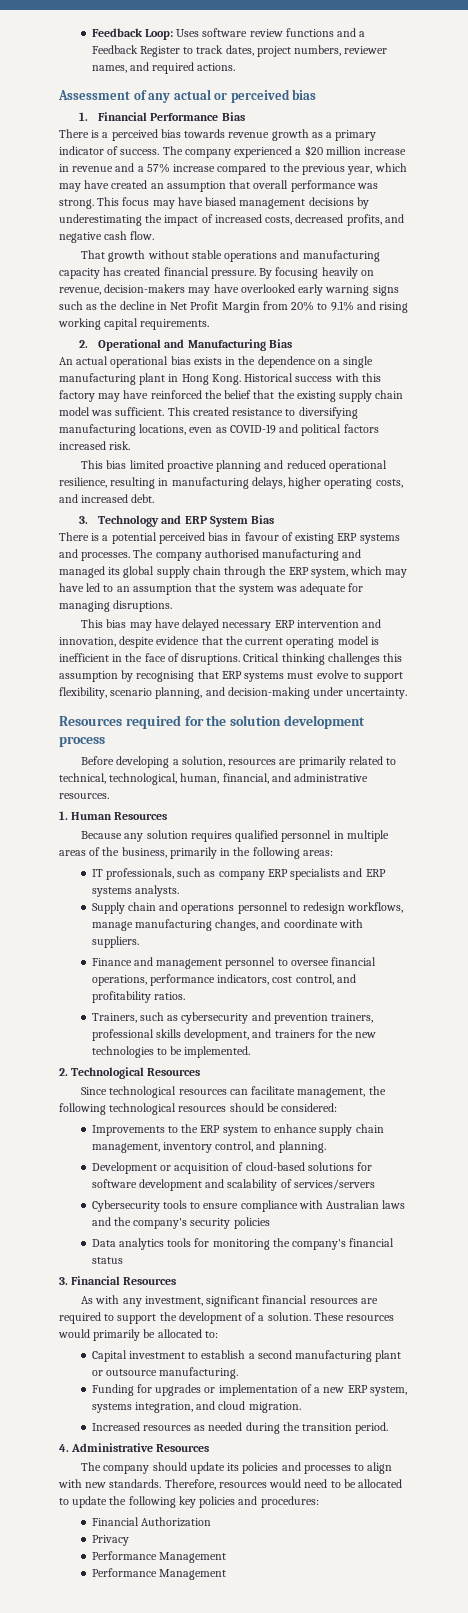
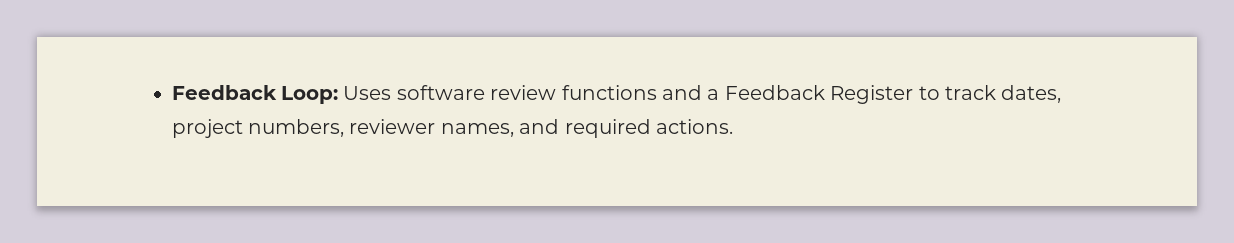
- Assessment of any actual or perceived bias
- 1. Financial Performance Bias
- There is a perceived bias towards revenue growth as a primary indicator of success. The company experienced a $20 million increase in revenue and a 57% increase compared to the previous year, which may have created an assumption that overall performance was strong. This focus may have biased management decisions by underestimating the impact of increased costs, decreased profits, and negative cash flow.
- That growth without stable operations and manufacturing capacity has created financial pressure. By focusing heavily on revenue, decision-makers may have overlooked early warning signs such as the decline in Net Profit Margin from 20% to 9.1% and rising working capital requirements.
- 2. Operational and Manufacturing Bias
- An actual operational bias exists in the dependence on a single manufacturing plant in Hong Kong. Historical success with this factory may have reinforced the belief that the existing supply chain model was sufficient. This created resistance to diversifying manufacturing locations, even as COVID-19 and political factors increased risk.
- This bias limited proactive planning and reduced operational resilience, resulting in manufacturing delays, higher operating costs, and increased debt.
- 3. Technology and ERP System Bias
- There is a potential perceived bias in favour of existing ERP systems and processes. The company authorised manufacturing and managed its global supply chain through the ERP system, which may have led to an assumption that the system was adequate for managing disruptions.
- This bias may have delayed necessary ERP intervention and innovation, despite evidence that the current operating model is inefficient in the face of disruptions. Critical thinking challenges this assumption by recognising that ERP systems must evolve to support flexibility, scenario planning, and decision-making under uncertainty.
- Resources required for the solution development process
- Before developing a solution, resources are primarily related to technical, technological, human, financial, and administrative resources.
- 1. Human Resources
- Because any solution requires qualified personnel in multiple areas of the business, primarily in the following areas:
- IT professionals, such as company ERP specialists and ERP systems analysts.
- Supply chain and operations personnel to redesign workflows, manage manufacturing changes, and coordinate with suppliers.
- Finance and management personnel to oversee financial operations, performance indicators, cost control, and profitability ratios.
- Trainers, such as cybersecurity and prevention trainers, professional skills development, and trainers for the new technologies to be implemented.
- 2. Technological Resources
- Since technological resources can facilitate management, the following technological resources should be considered:
- Improvements to the ERP system to enhance supply chain management, inventory control, and planning.
- Development or acquisition of cloud-based solutions for software development and scalability of services/servers
- Cybersecurity tools to ensure compliance with Australian laws and the company's security policies
- Data analytics tools for monitoring the company's financial status
- 3. Financial Resources
- As with any investment, significant financial resources are required to support the development of a solution. These resources would primarily be allocated to:
- Capital investment to establish a second manufacturing plant or outsource manufacturing.
- Funding for upgrades or implementation of a new ERP system, systems integration, and cloud migration.
- Increased resources as needed during the transition period.
- 4. Administrative Resources
- The company should update its policies and processes to align with new standards. Therefore, resources would need to be allocated to update the following key policies and procedures:
- Financial Authorization
- Privacy
- Performance Management
- Performance Management

